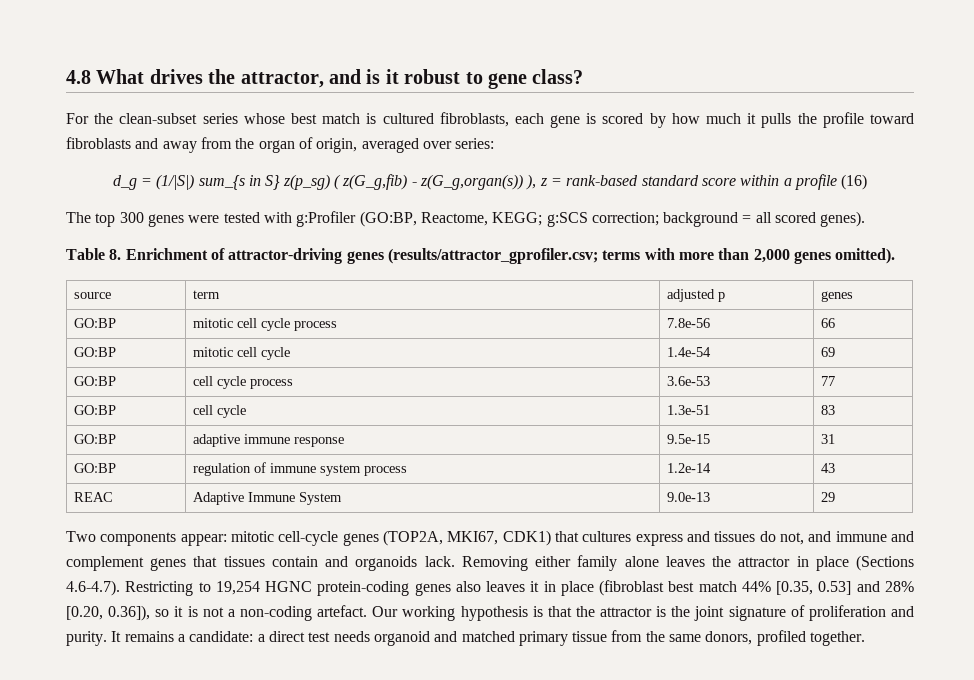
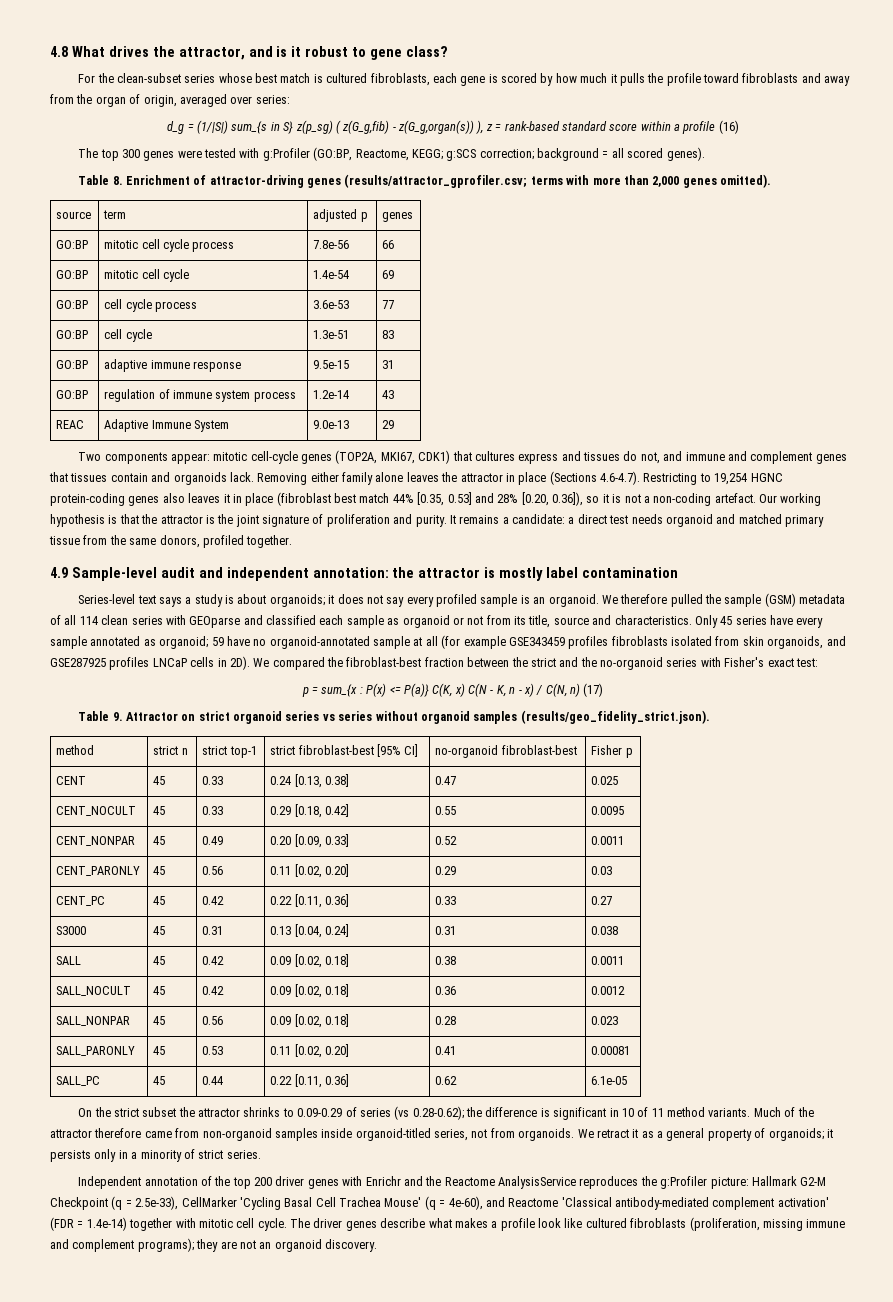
+ 4.9 Sample-level audit and independent annotation: the attractor is mostly label contamination
+ Series-level text says a study is about organoids; it does not say every profiled sample is an organoid. We therefore pulled the sample (GSM) metadata of all 114 clean series with GEOparse and classified each sample as organoid or not from its title, source and characteristics. Only 45 series have every sample annotated as organoid; 59 have no organoid-annotated sample at all (for example GSE343459 profiles fibroblasts isolated from skin organoids, and GSE287925 profiles LNCaP cells in 2D). We compared the fibroblast-best fraction between the strict and the no-organoid series with Fisher's exact test:
+ p = sum_{x : P(x) <= P(a)} C(K, x) C(N - K, n - x) / C(N, n) (17)
+ Table 9. Attractor on strict organoid series vs series without organoid samples (results/geo_fidelity_strict.json).
+ method | strict n | strict top-1 | strict fibroblast-best [95% CI] | no-organoid fibroblast-best | Fisher p
+ CENT | 45 | 0.33 | 0.24 [0.13, 0.38] | 0.47 | 0.025
+ CENT_NOCULT | 45 | 0.33 | 0.29 [0.18, 0.42] | 0.55 | 0.0095
+ CENT_NONPAR | 45 | 0.49 | 0.20 [0.09, 0.33] | 0.52 | 0.0011
+ CENT_PARONLY | 45 | 0.56 | 0.11 [0.02, 0.20] | 0.29 | 0.03
+ CENT_PC | 45 | 0.42 | 0.22 [0.11, 0.36] | 0.33 | 0.27
+ S3000 | 45 | 0.31 | 0.13 [0.04, 0.24] | 0.31 | 0.038
+ SALL | 45 | 0.42 | 0.09 [0.02, 0.18] | 0.38 | 0.0011
+ SALL_NOCULT | 45 | 0.42 | 0.09 [0.02, 0.18] | 0.36 | 0.0012
+ SALL_NONPAR | 45 | 0.56 | 0.09 [0.02, 0.18] | 0.28 | 0.023
+ SALL_PARONLY | 45 | 0.53 | 0.11 [0.02, 0.20] | 0.41 | 0.00081
+ SALL_PC | 45 | 0.44 | 0.22 [0.11, 0.36] | 0.62 | 6.1e-05
+ On the strict subset the attractor shrinks to 0.09-0.29 of series (vs 0.28-0.62); the difference is significant in 10 of 11 method variants. Much of the attractor therefore came from non-organoid samples inside organoid-titled series, not from organoids. We retract it as a general property of organoids; it persists only in a minority of strict series.
+ Independent annotation of the top 200 driver genes with Enrichr and the Reactome AnalysisService reproduces the g:Profiler picture: Hallmark G2-M Checkpoint (q = 2.5e-33), CellMarker 'Cycling Basal Cell Trachea Mouse' (q = 4e-60), and Reactome 'Classical antibody-mediated complement activation' (FDR = 1.4e-14) together with mitotic cell cycle. The driver genes describe what makes a profile look like cultured fibroblasts (proliferation, missing immune and complement programs); they are not an organoid discovery.

